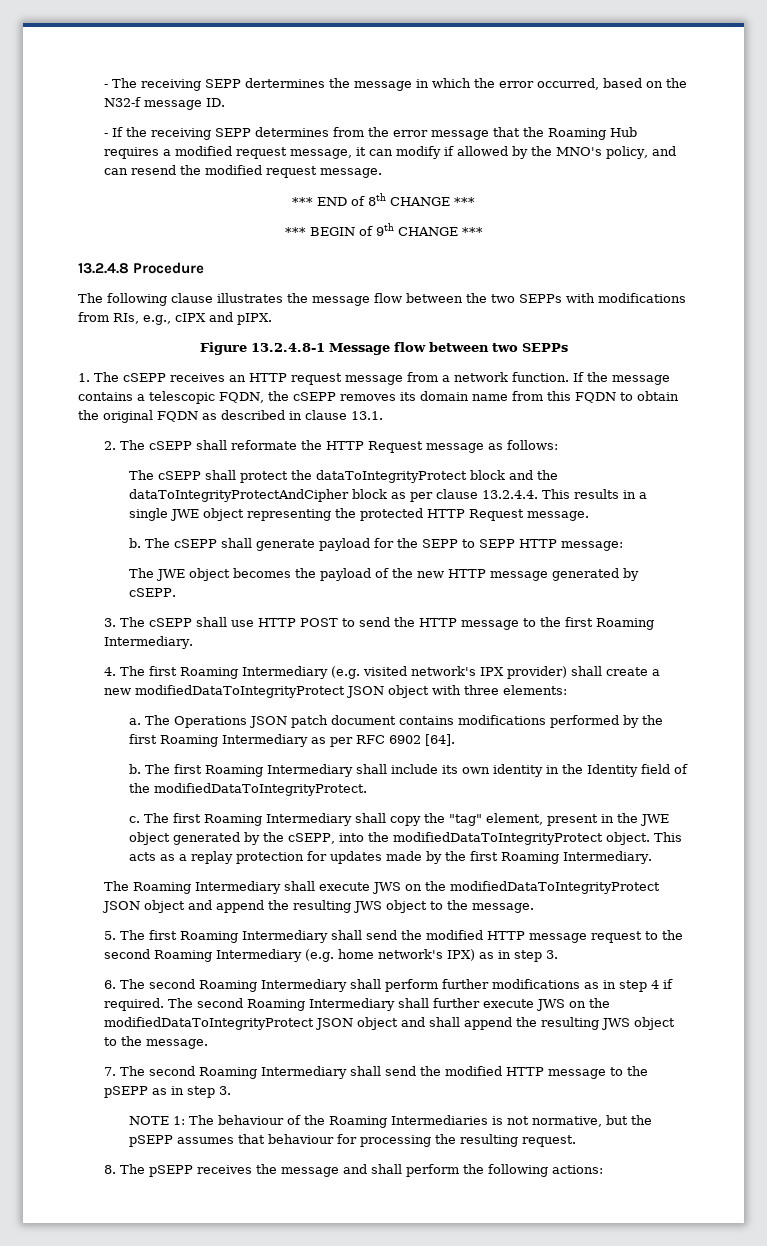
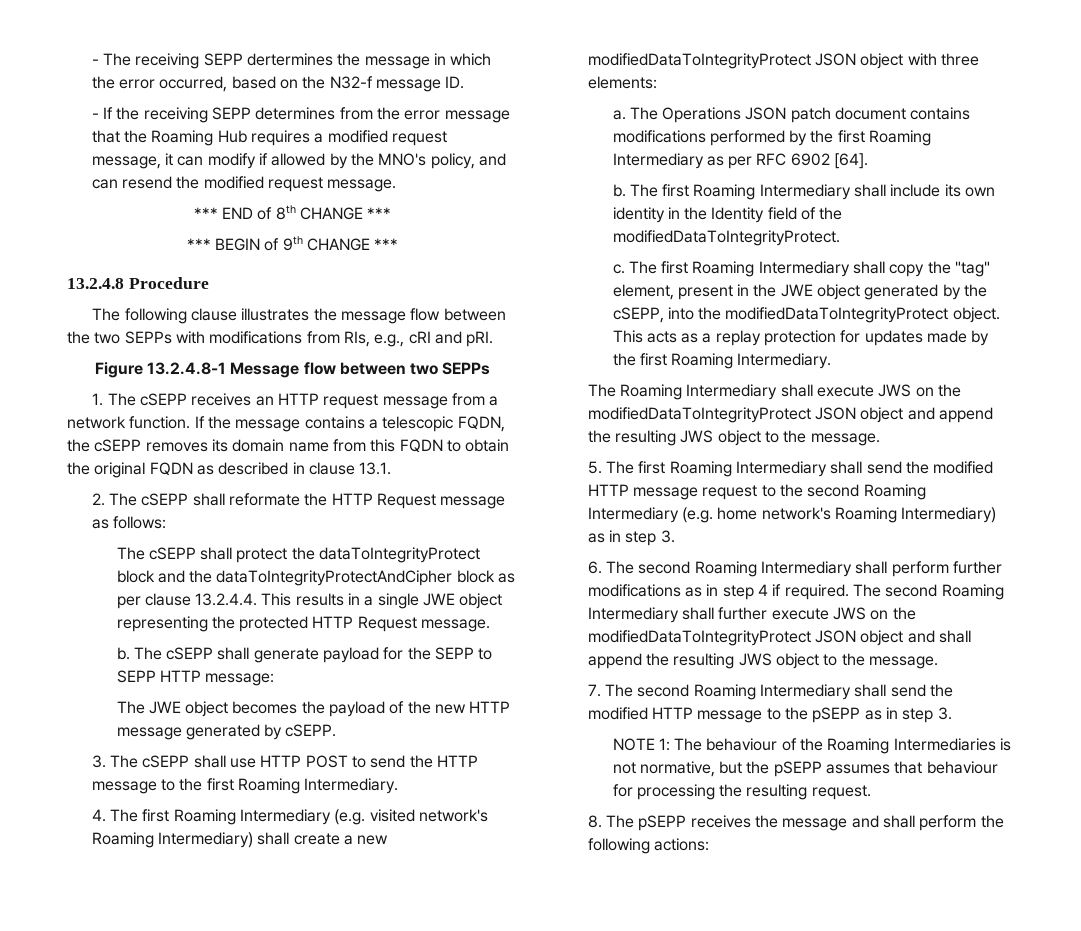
- The following clause illustrates the message flow between the two SEPPs with modifications from RIs, e.g., cIPX and pIPX.
+ The following clause illustrates the message flow between the two SEPPs with modifications from RIs, e.g., cRI and pRI.
- 4. The first Roaming Intermediary (e.g. visited network's IPX provider) shall create a new modifiedDataToIntegrityProtect JSON object with three elements:
+ 4. The first Roaming Intermediary (e.g. visited network's Roaming Intermediary) shall create a new modifiedDataToIntegrityProtect JSON object with three elements:
- 5. The first Roaming Intermediary shall send the modified HTTP message request to the second Roaming Intermediary (e.g. home network's IPX) as in step 3.
+ 5. The first Roaming Intermediary shall send the modified HTTP message request to the second Roaming Intermediary (e.g. home network's Roaming Intermediary) as in step 3.

